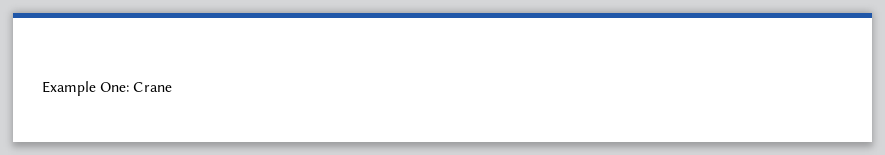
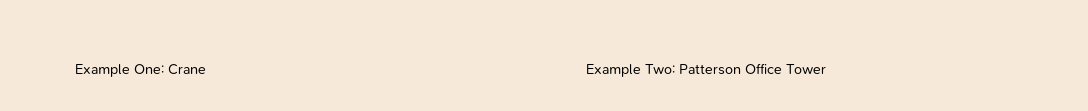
+ Example Two: Patterson Office Tower

